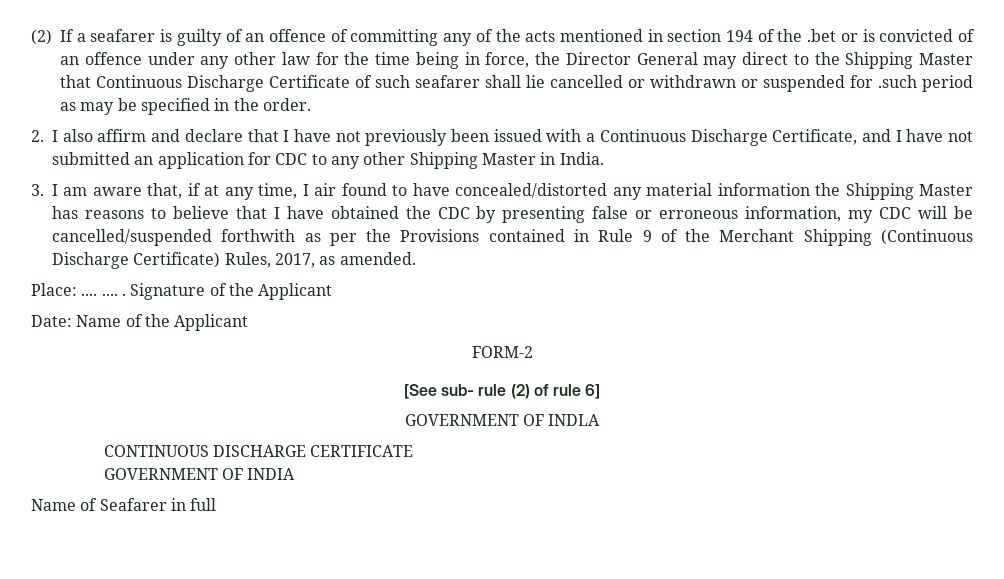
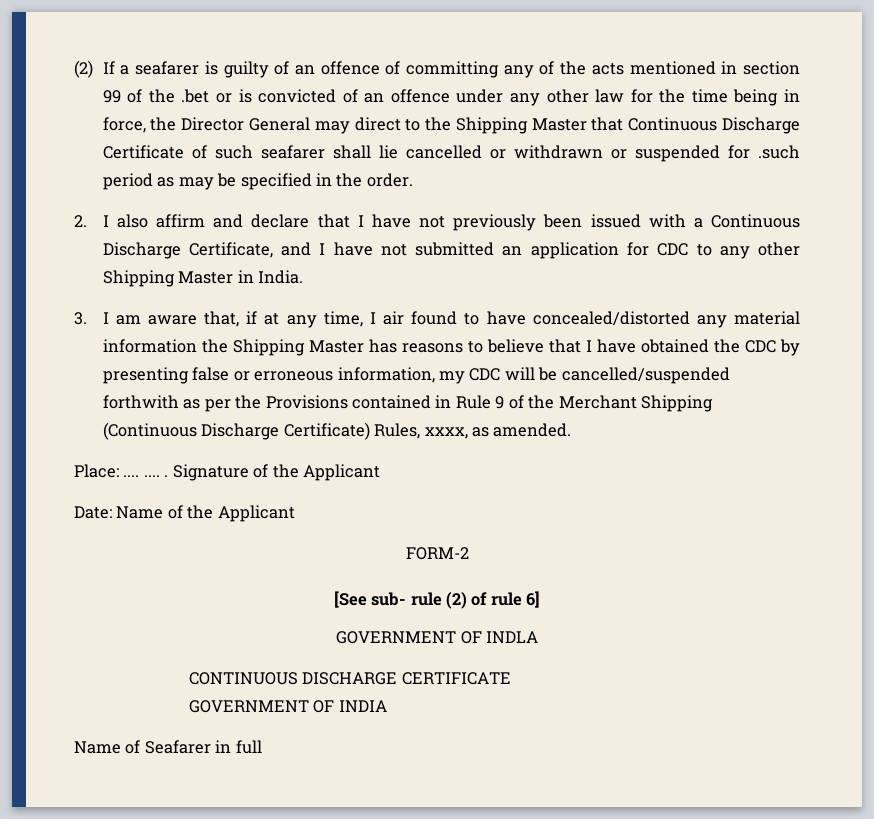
- (2) If a seafarer is guilty of an offence of committing any of the acts mentioned in section 194 of the .bet or is convicted of an offence under any other law for the time being in force, the Director General may direct to the Shipping Master that Continuous Discharge Certificate of such seafarer shall lie cancelled or withdrawn or suspended for .such period as may be specified in the order.
+ (2) If a seafarer is guilty of an offence of committing any of the acts mentioned in section 99 of the .bet or is convicted of an offence under any other law for the time being in force, the Director General may direct to the Shipping Master that Continuous Discharge Certificate of such seafarer shall lie cancelled or withdrawn or suspended for .such period as may be specified in the order.
- 3. I am aware that, if at any time, I air found to have concealed/distorted any material information the Shipping Master has reasons to believe that I have obtained the CDC by presenting false or erroneous information, my CDC will be cancelled/suspended forthwith as per the Provisions contained in Rule 9 of the Merchant Shipping (Continuous Discharge Certificate) Rules, 2017, as amended.
+ 3. I am aware that, if at any time, I air found to have concealed/distorted any material information the Shipping Master has reasons to believe that I have obtained the CDC by presenting false or erroneous information, my CDC will be cancelled/suspended forthwith as per the Provisions contained in Rule 9 of the Merchant Shipping (Continuous Discharge Certificate) Rules, xxxx, as amended.

